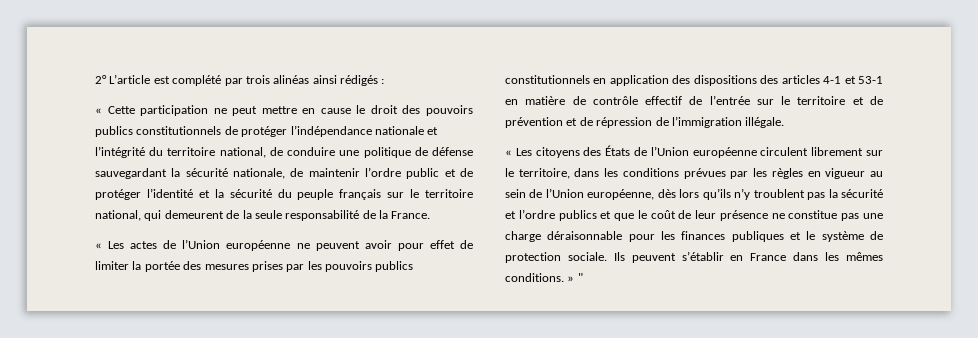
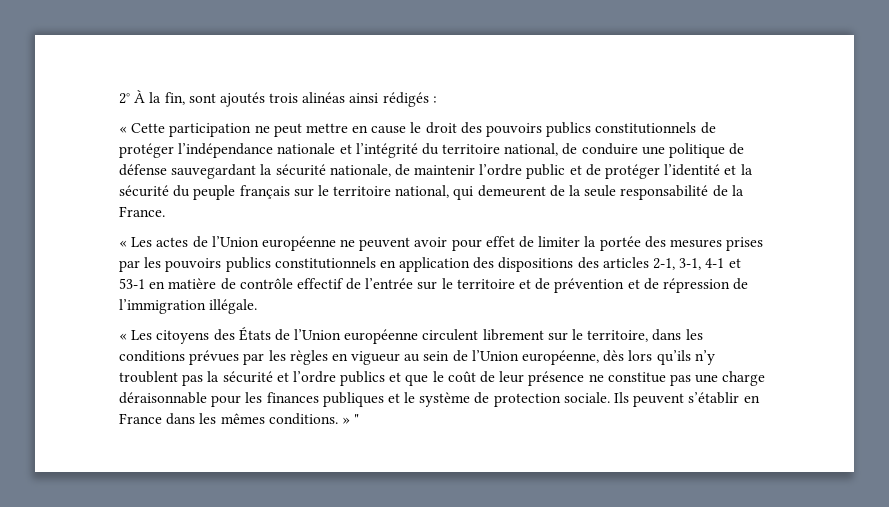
- 2° L’article est complété par trois alinéas ainsi rédigés :
+ 2° À la fin, sont ajoutés trois alinéas ainsi rédigés :
- « Les actes de l’Union européenne ne peuvent avoir pour effet de limiter la portée des mesures prises par les pouvoirs publics constitutionnels en application des dispositions des articles 4-1 et 53-1 en matière de contrôle effectif de l’entrée sur le territoire et de prévention et de répression de l’immigration illégale.
+ « Les actes de l’Union européenne ne peuvent avoir pour effet de limiter la portée des mesures prises par les pouvoirs publics constitutionnels en application des dispositions des articles 2-1, 3-1, 4-1 et 53-1 en matière de contrôle effectif de l’entrée sur le territoire et de prévention et de répression de l’immigration illégale.

